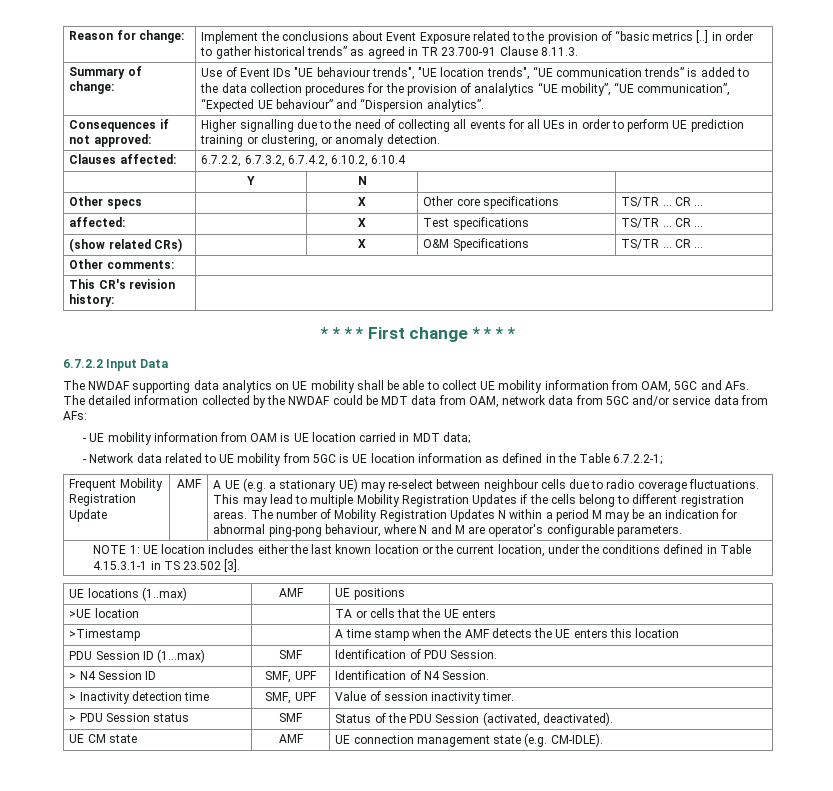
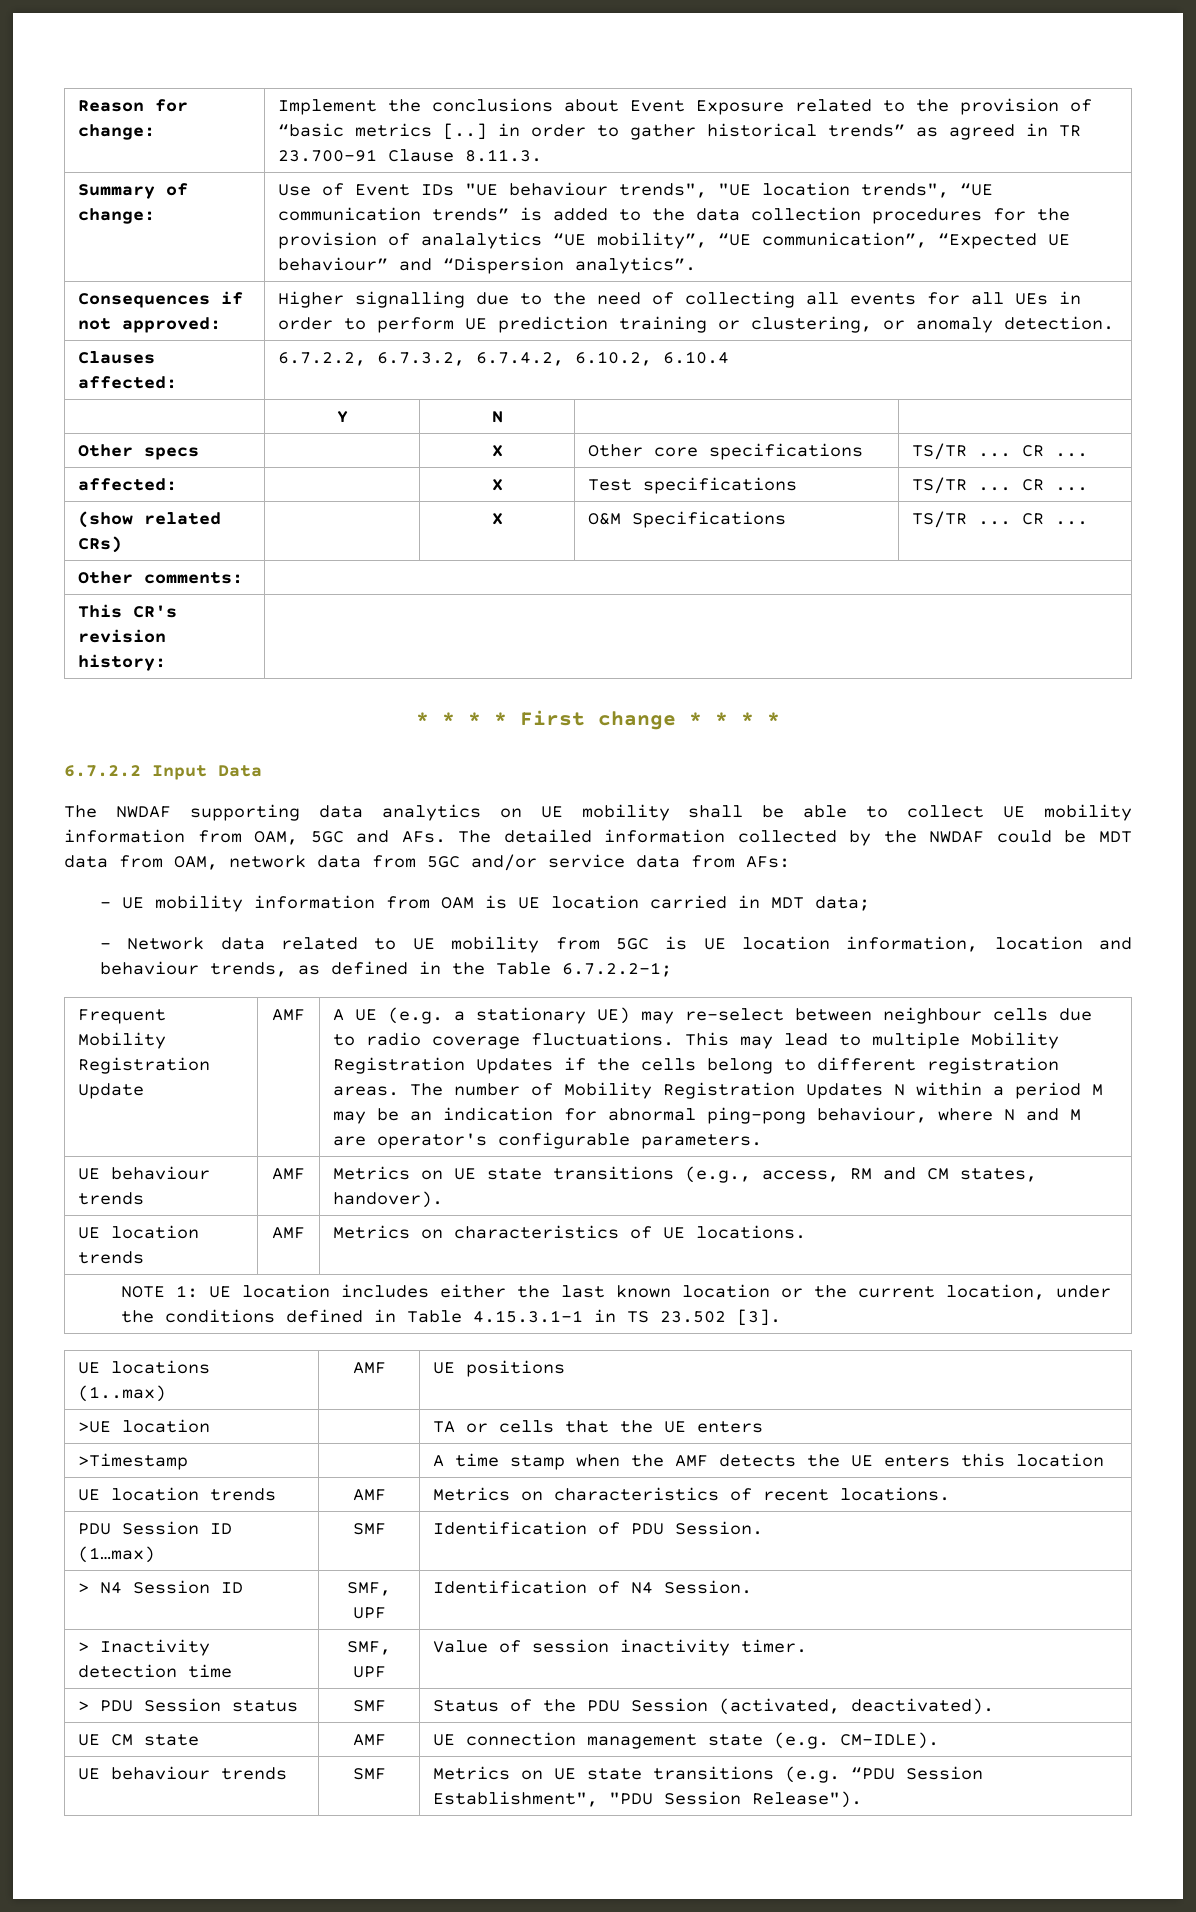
- - Network data related to UE mobility from 5GC is UE location information as defined in the Table 6.7.2.2-1;
+ - Network data related to UE mobility from 5GC is UE location information, location and behaviour trends, as defined in the Table 6.7.2.2-1;
+ UE behaviour trends | AMF | Metrics on UE state transitions (e.g., access, RM and CM states, handover).
+ UE location trends | AMF | Metrics on characteristics of UE locations.
+ UE location trends | AMF | Metrics on characteristics of recent locations.
+ UE behaviour trends | SMF | Metrics on UE state transitions (e.g. “PDU Session Establishment", "PDU Session Release").

